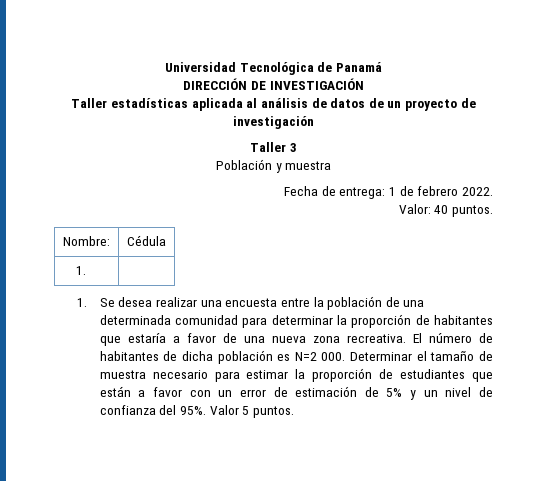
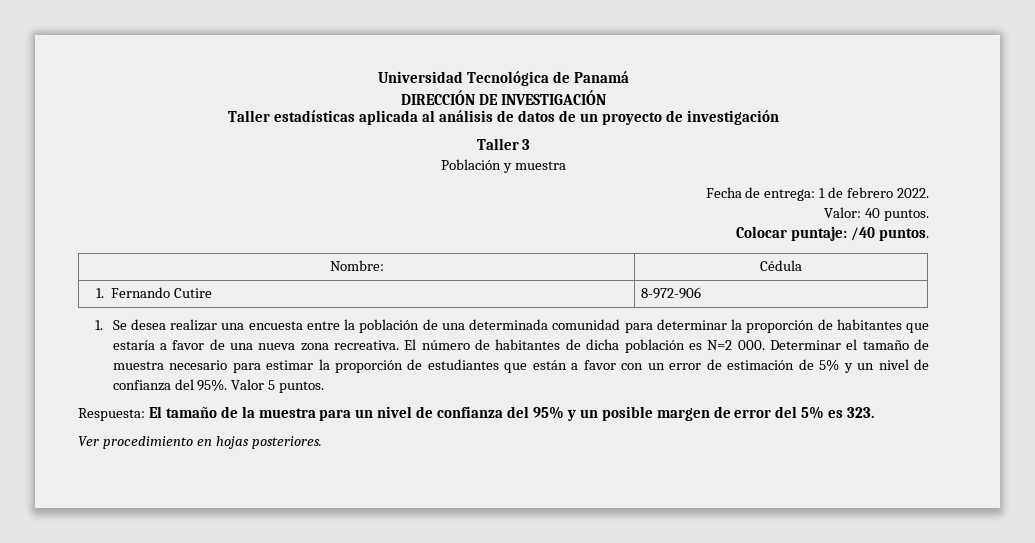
+ Colocar puntaje: /40 puntos.
- 1. |
+ 1. Fernando Cutire | 8-972-906
+ Respuesta: El tamaño de la muestra para un nivel de confianza del 95% y un posible margen de error del 5% es 323.
+ Ver procedimiento en hojas posteriores.

